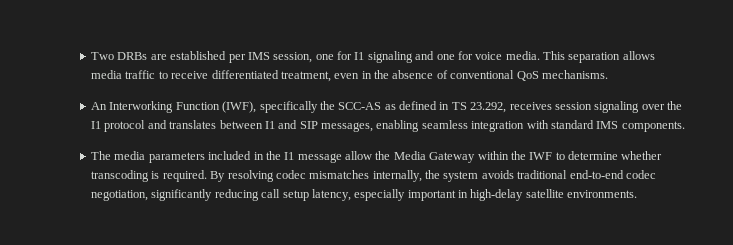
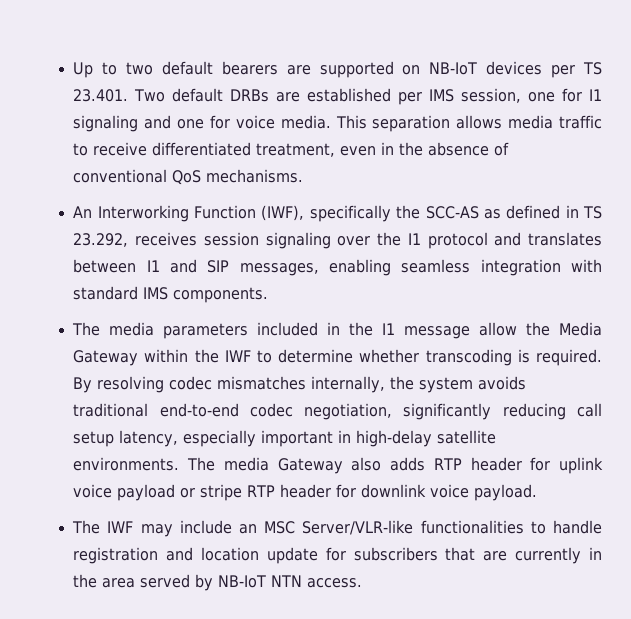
- Two DRBs are established per IMS session, one for I1 signaling and one for voice media.
+ Up to two default bearers are supported on NB-IoT devices per TS 23.401. Two default DRBs are established per IMS session, one for I1 signaling and one for voice media.
+ The media Gateway also adds RTP header for uplink voice payload or stripe RTP header for downlink voice payload.
+ The IWF may include an MSC Server/VLR-like functionalities to handle registration and location update for subscribers that are currently in the area served by NB-IoT NTN access.

